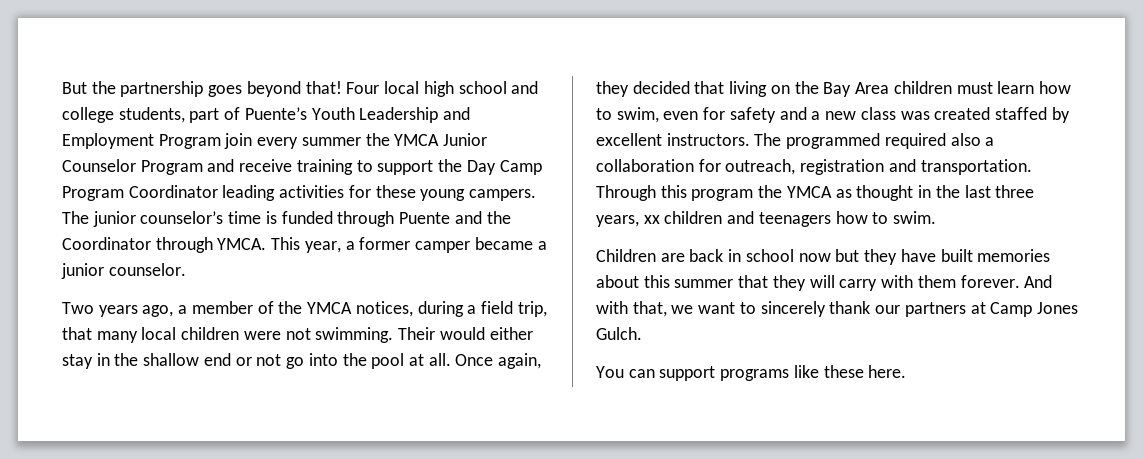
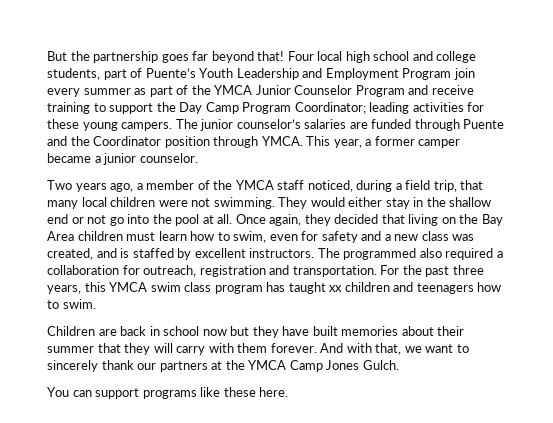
- But the partnership goes beyond that!
+ But the partnership goes far beyond that!
- Four local high school and college students, part of Puente’s Youth Leadership and Employment Program join every summer the YMCA Junior Counselor Program and receive training to support the Day Camp Program Coordinator leading activities for these young campers.
+ Four local high school and college students, part of Puente’s Youth Leadership and Employment Program join every summer as part of the YMCA Junior Counselor Program and receive training to support the Day Camp Program Coordinator; leading activities for these young campers.
- The junior counselor’s time is funded through Puente and the Coordinator through YMCA.
+ The junior counselor’s salaries are funded through Puente and the Coordinator position through YMCA.
- Two years ago, a member of the YMCA notices, during a field trip, that many local children were not swimming.
+ Two years ago, a member of the YMCA staff noticed, during a field trip, that many local children were not swimming.
- Their would either stay in the shallow end or not go into the pool at all.
+ They would either stay in the shallow end or not go into the pool at all.
- Once again, they decided that living on the Bay Area children must learn how to swim, even for safety and a new class was created staffed by excellent instructors.
+ Once again, they decided that living on the Bay Area children must learn how to swim, even for safety and a new class was created, and is staffed by excellent instructors.
- The programmed required also a collaboration for outreach, registration and transportation.
+ The programmed also required a collaboration for outreach, registration and transportation.
- Through this program the YMCA as thought in the last three years, xx children and teenagers how to swim.
+ For the past three years, this YMCA swim class program has taught xx children and teenagers how to swim.
- Children are back in school now but they have built memories about this summer that they will carry with them forever.
+ Children are back in school now but they have built memories about their summer that they will carry with them forever.
- And with that, we want to sincerely thank our partners at Camp Jones Gulch.
+ And with that, we want to sincerely thank our partners at the YMCA Camp Jones Gulch.

